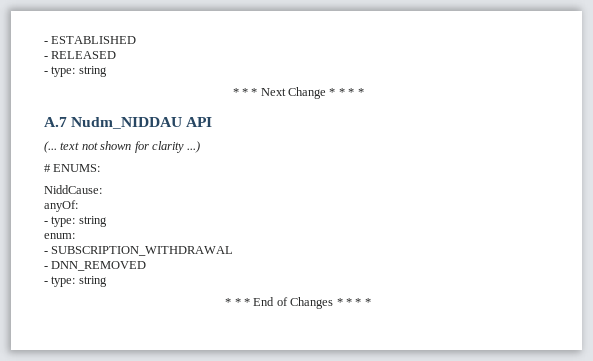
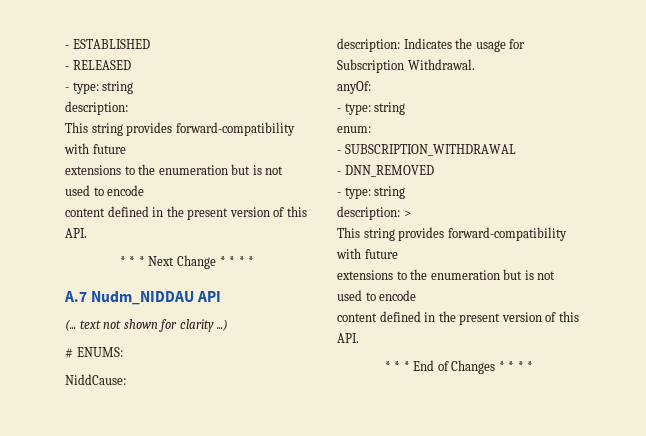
  - RELEASED
  - type: string
+ description:
+ This string provides forward-compatibility with future
+ extensions to the enumeration but is not used to encode
+ content defined in the present version of this API.
+ description: Indicates the usage for Subscription Withdrawal.
+ description: >
+ This string provides forward-compatibility with future
+ extensions to the enumeration but is not used to encode
+ content defined in the present version of this API.

